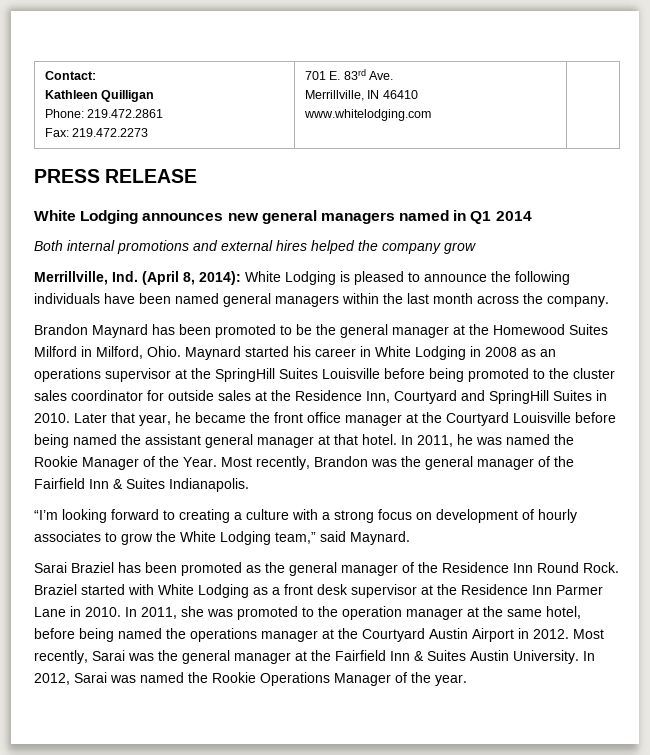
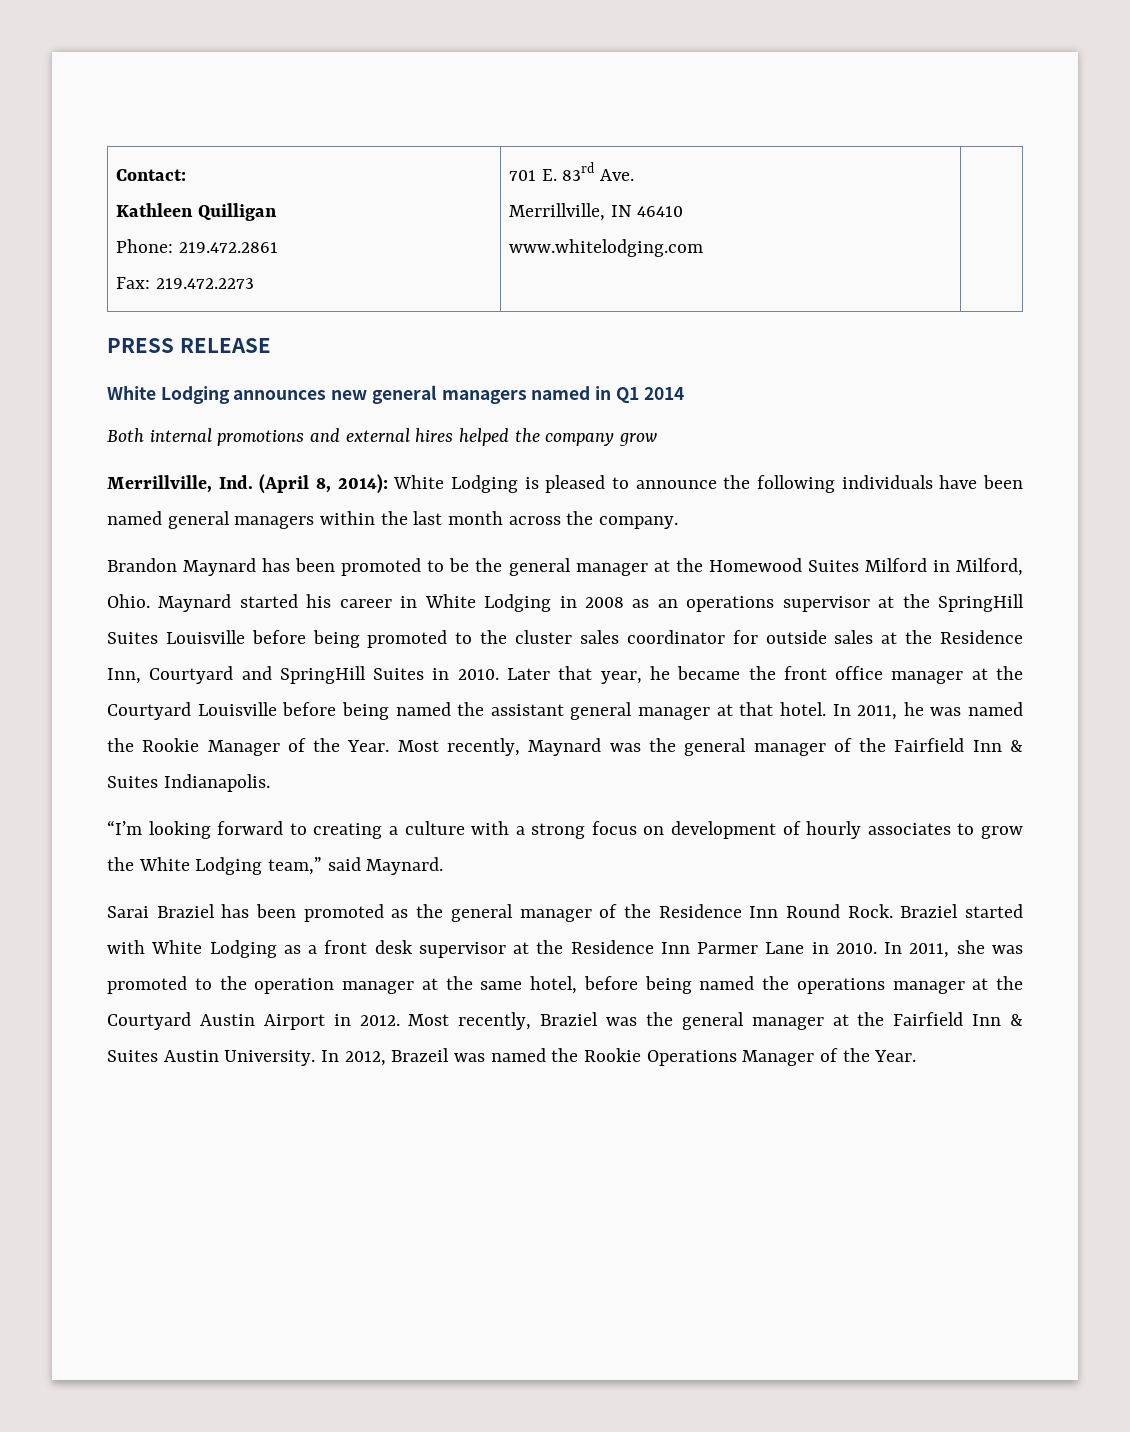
- Most recently, Brandon was the general manager of the Fairfield Inn & Suites Indianapolis.
+ Most recently, Maynard was the general manager of the Fairfield Inn & Suites Indianapolis.
- Most recently, Sarai was the general manager at the Fairfield Inn & Suites Austin University.
+ Most recently, Braziel was the general manager at the Fairfield Inn & Suites Austin University.
- In 2012, Sarai was named the Rookie Operations Manager of the year.
+ In 2012, Brazeil was named the Rookie Operations Manager of the Year.

